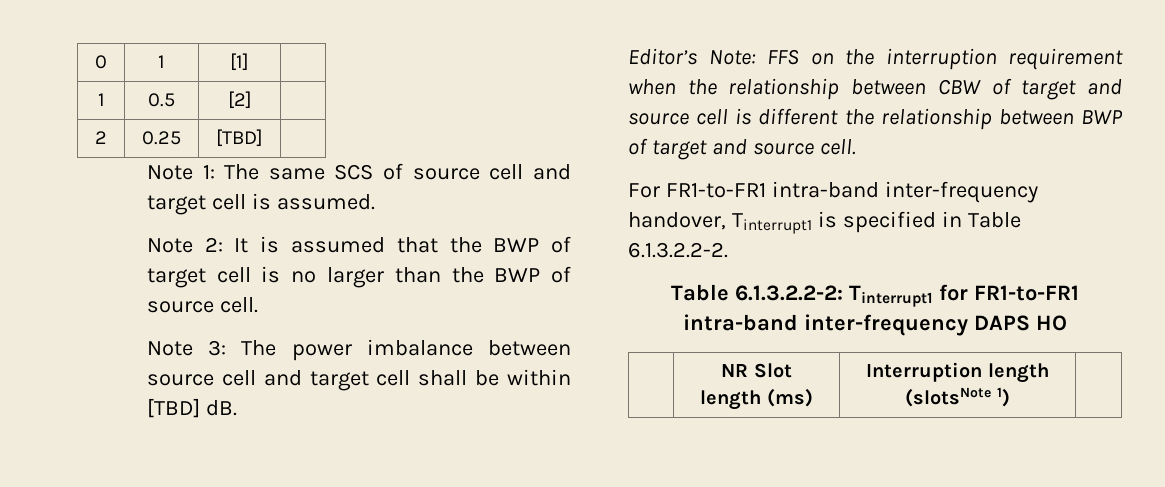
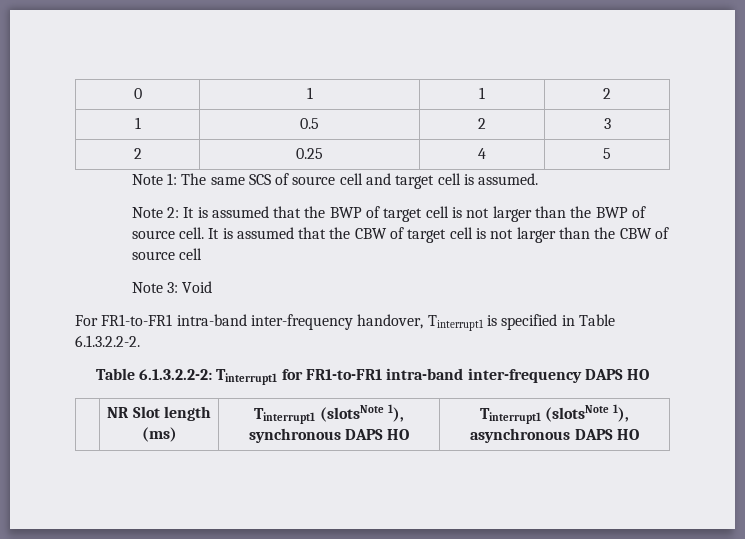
- 0 | 1 | [1] |
+ 0 | 1 | 1 | 2
- 1 | 0.5 | [2] |
+ 1 | 0.5 | 2 | 3
- 2 | 0.25 | [TBD] |
+ 2 | 0.25 | 4 | 5
- Note 2: It is assumed that the BWP of target cell is no larger than the BWP of source cell.
- Note 3: The power imbalance between source cell and target cell shall be within [TBD] dB.
- Editor’s Note: FFS on the interruption requirement when the relationship between CBW of target and source cell is different the relationship between BWP of target and source cell.
+ Note 2: It is assumed that the BWP of target cell is not larger than the BWP of source cell. It is assumed that the CBW of target cell is not larger than the CBW of source cell
+ Note 3: Void
- | NR Slot length (ms) | Interruption length (slotsNote 1) |
+ | NR Slot length (ms) | Tinterrupt1 (slotsNote 1), synchronous DAPS HO | Tinterrupt1 (slotsNote 1), asynchronous DAPS HO

